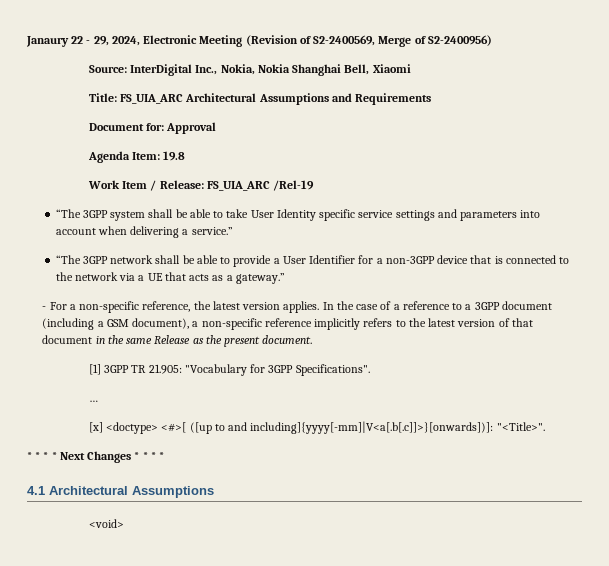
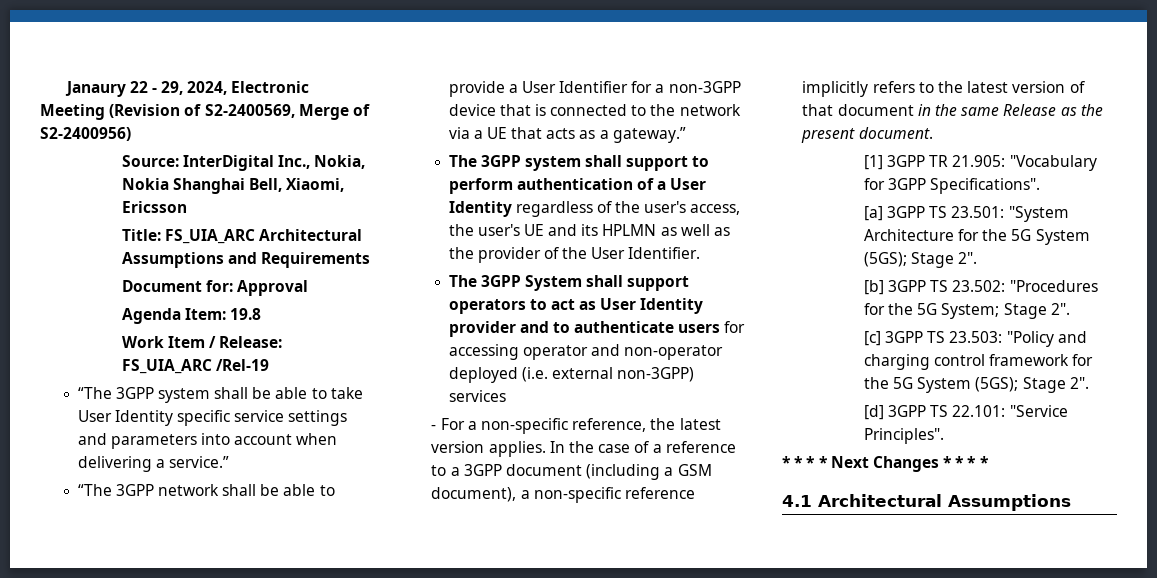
- Source: InterDigital Inc., Nokia, Nokia Shanghai Bell, Xiaomi
+ Source: InterDigital Inc., Nokia, Nokia Shanghai Bell, Xiaomi, Ericsson
+ The 3GPP system shall support to perform authentication of a User Identity regardless of the user's access, the user's UE and its HPLMN as well as the provider of the User Identifier.
+ The 3GPP System shall support operators to act as User Identity provider and to authenticate users for accessing operator and non-operator deployed (i.e. external non-3GPP) services
- …
- [x] <doctype> <#>[ ([up to and including]{yyyy[-mm]|V<a[.b[.c]]>}[onwards])]: "<Title>".
+ [a] 3GPP TS 23.501: "System Architecture for the 5G System (5GS); Stage 2".
+ [b] 3GPP TS 23.502: "Procedures for the 5G System; Stage 2".
+ [c] 3GPP TS 23.503: "Policy and charging control framework for the 5G System (5GS); Stage 2".
+ [d] 3GPP TS 22.101: "Service Principles".
- <void>

